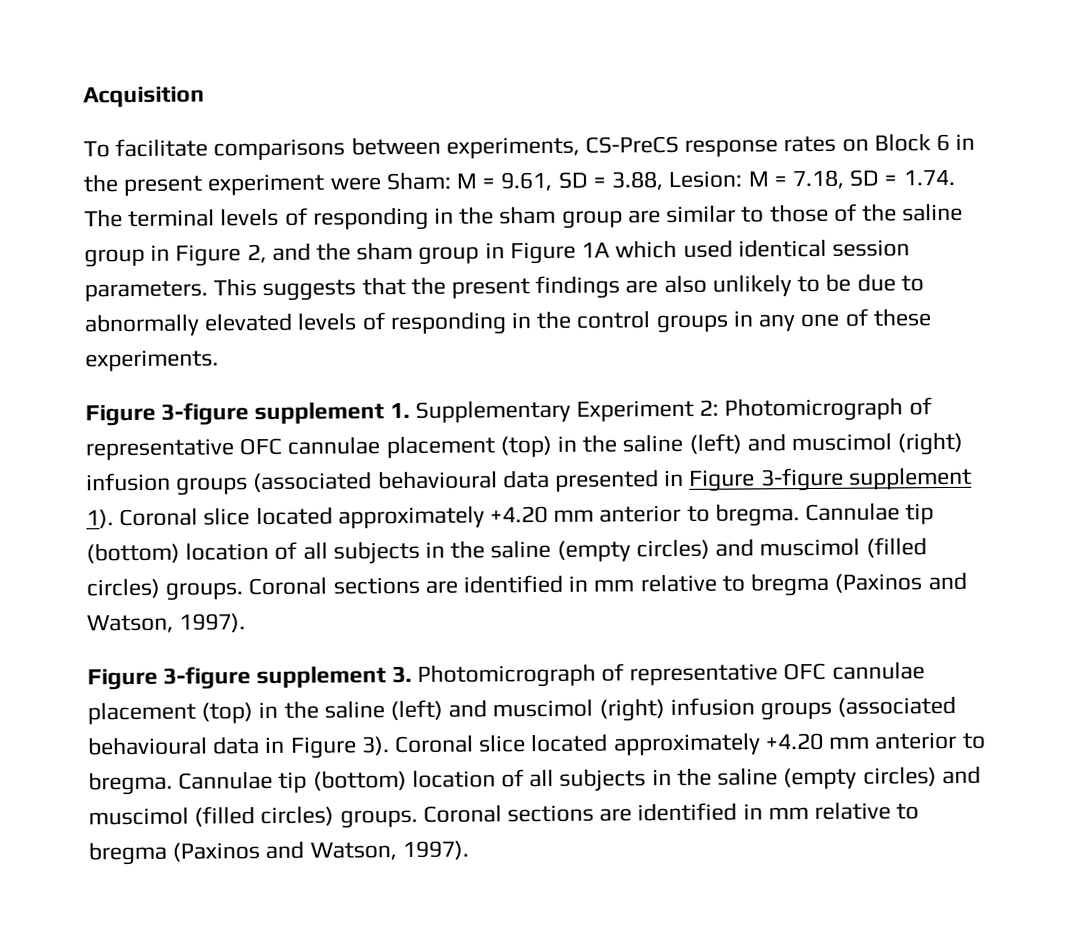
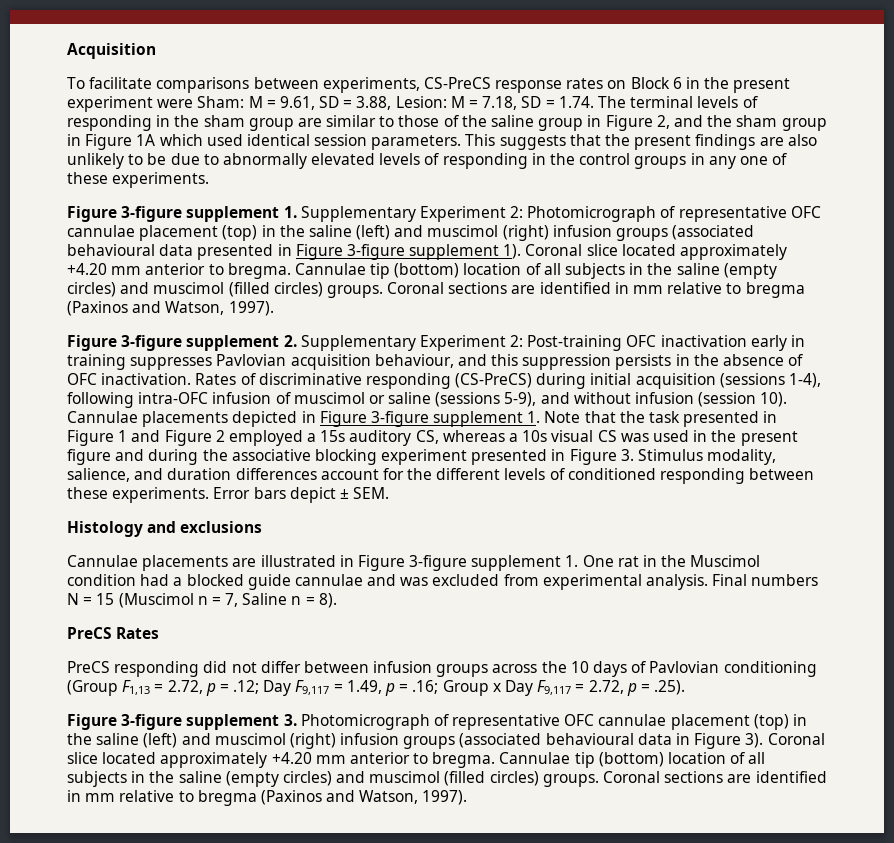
+ Figure 3-figure supplement 2. Supplementary Experiment 2: Post-training OFC inactivation early in training suppresses Pavlovian acquisition behaviour, and this suppression persists in the absence of OFC inactivation. Rates of discriminative responding (CS-PreCS) during initial acquisition (sessions 1-4), following intra-OFC infusion of muscimol or saline (sessions 5-9), and without infusion (session 10). Cannulae placements depicted in Figure 3-figure supplement 1. Note that the task presented in Figure 1 and Figure 2 employed a 15s auditory CS, whereas a 10s visual CS was used in the present figure and during the associative blocking experiment presented in Figure 3. Stimulus modality, salience, and duration differences account for the different levels of conditioned responding between these experiments. Error bars depict ± SEM.
+ Histology and exclusions
+ Cannulae placements are illustrated in Figure 3-figure supplement 1. One rat in the Muscimol condition had a blocked guide cannulae and was excluded from experimental analysis. Final numbers N = 15 (Muscimol n = 7, Saline n = 8).
+ PreCS Rates
+ PreCS responding did not differ between infusion groups across the 10 days of Pavlovian conditioning (Group F1,13 = 2.72, p = .12; Day F9,117 = 1.49, p = .16; Group x Day F9,117 = 2.72, p = .25).

